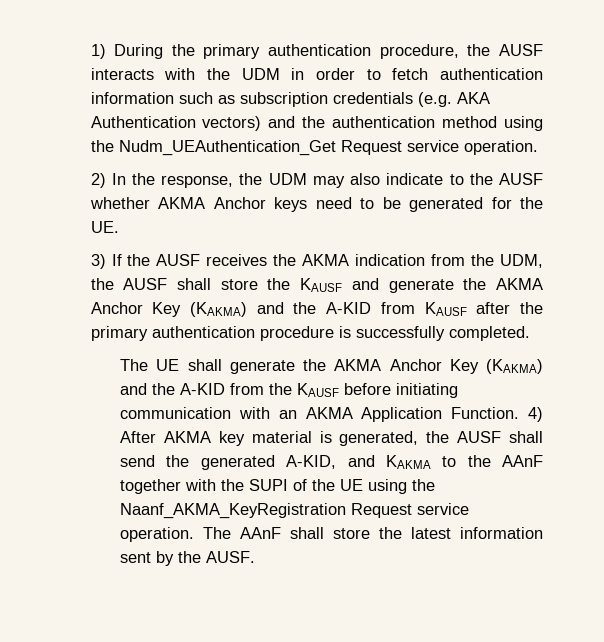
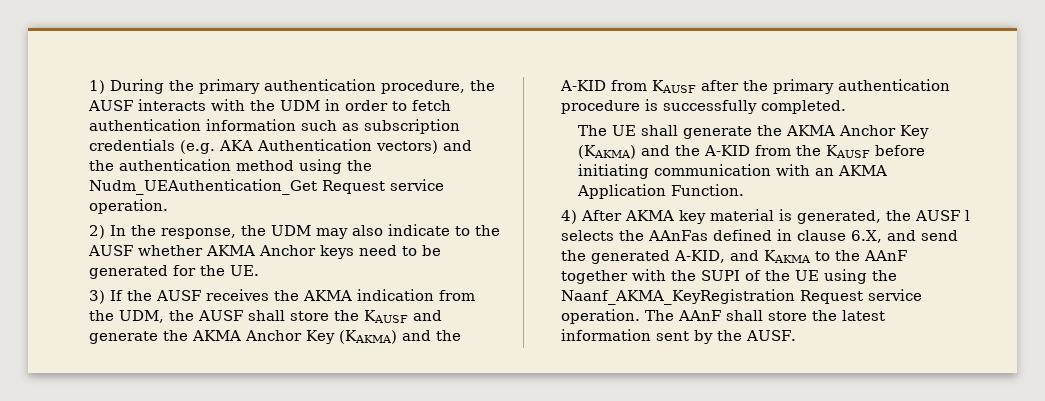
- The UE shall generate the AKMA Anchor Key (KAKMA) and the A-KID from the KAUSF before initiating communication with an AKMA Application Function. 4) After AKMA key material is generated, the AUSF shall send the generated A-KID, and KAKMA to the AAnF together with the SUPI of the UE using the Naanf_AKMA_KeyRegistration Request service operation.
+ The UE shall generate the AKMA Anchor Key (KAKMA) and the A-KID from the KAUSF before initiating communication with an AKMA Application Function.
+ 4) After AKMA key material is generated, the AUSF l selects the AAnFas defined in clause 6.X, and send the generated A-KID, and KAKMA to the AAnF together with the SUPI of the UE using the Naanf_AKMA_KeyRegistration Request service operation.

